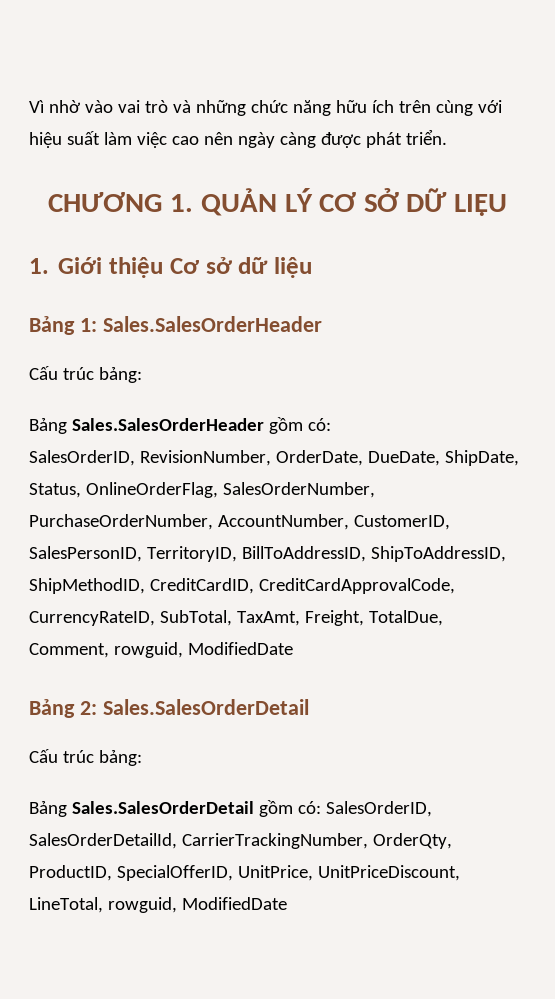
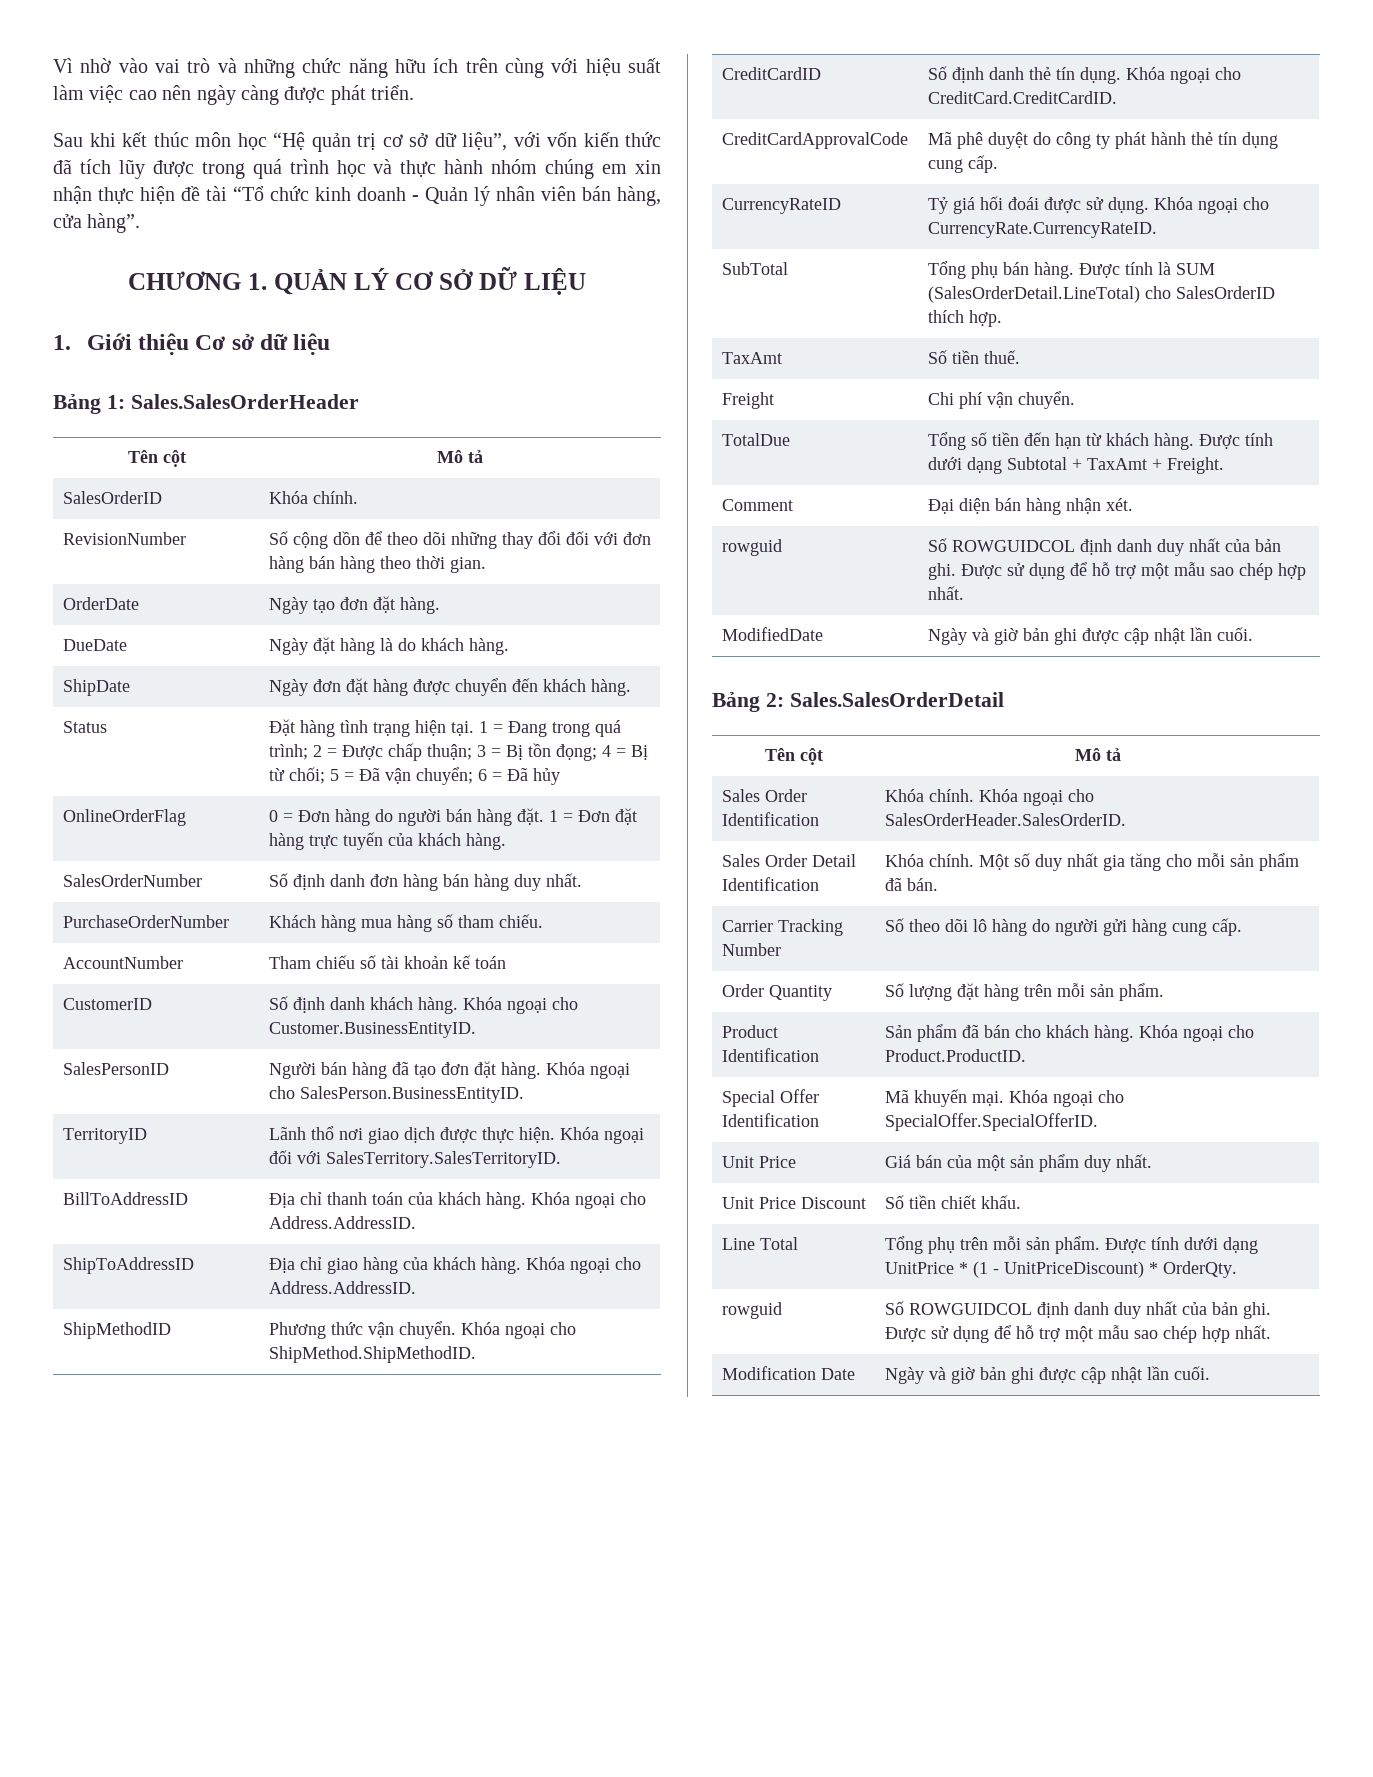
+ Sau khi kết thúc môn học “Hệ quản trị cơ sở dữ liệu”, với vốn kiến thức đã tích lũy được trong quá trình học và thực hành nhóm chúng em xin nhận thực hiện đề tài “Tổ chức kinh doanh - Quản lý nhân viên bán hàng, cửa hàng”.
  Bảng 1: Sales.SalesOrderHeader
- Cấu trúc bảng:
- Bảng Sales.SalesOrderHeader gồm có:
- SalesOrderID, RevisionNumber, OrderDate, DueDate, ShipDate, Status, OnlineOrderFlag, SalesOrderNumber, PurchaseOrderNumber, AccountNumber, CustomerID, SalesPersonID, TerritoryID, BillToAddressID, ShipToAddressID, ShipMethodID, CreditCardID, CreditCardApprovalCode, CurrencyRateID, SubTotal, TaxAmt, Freight, TotalDue, Comment, rowguid, ModifiedDate
+ Tên cột | Mô tả
+ SalesOrderID | Khóa chính.
+ RevisionNumber | Số cộng dồn để theo dõi những thay đổi đối với đơn hàng bán hàng theo thời gian.
+ OrderDate | Ngày tạo đơn đặt hàng.
+ DueDate | Ngày đặt hàng là do khách hàng.
+ ShipDate | Ngày đơn đặt hàng được chuyển đến khách hàng.
+ Status | Đặt hàng tình trạng hiện tại. 1 = Đang trong quá trình; 2 = Được chấp thuận; 3 = Bị tồn đọng; 4 = Bị từ chối; 5 = Đã vận chuyển; 6 = Đã hủy
+ OnlineOrderFlag | 0 = Đơn hàng do người bán hàng đặt. 1 = Đơn đặt hàng trực tuyến của khách hàng.
+ SalesOrderNumber | Số định danh đơn hàng bán hàng duy nhất.
+ PurchaseOrderNumber | Khách hàng mua hàng số tham chiếu.
+ AccountNumber | Tham chiếu số tài khoản kế toán
+ CustomerID | Số định danh khách hàng. Khóa ngoại cho Customer.BusinessEntityID.
+ SalesPersonID | Người bán hàng đã tạo đơn đặt hàng. Khóa ngoại cho SalesPerson.BusinessEntityID.
+ TerritoryID | Lãnh thổ nơi giao dịch được thực hiện. Khóa ngoại đối với SalesTerritory.SalesTerritoryID.
+ BillToAddressID | Địa chỉ thanh toán của khách hàng. Khóa ngoại cho Address.AddressID.
+ ShipToAddressID | Địa chỉ giao hàng của khách hàng. Khóa ngoại cho Address.AddressID.
+ ShipMethodID | Phương thức vận chuyển. Khóa ngoại cho ShipMethod.ShipMethodID.
+ CreditCardID | Số định danh thẻ tín dụng. Khóa ngoại cho CreditCard.CreditCardID.
+ CreditCardApprovalCode | Mã phê duyệt do công ty phát hành thẻ tín dụng cung cấp.
+ CurrencyRateID | Tỷ giá hối đoái được sử dụng. Khóa ngoại cho CurrencyRate.CurrencyRateID.
+ SubTotal | Tổng phụ bán hàng. Được tính là SUM (SalesOrderDetail.LineTotal) cho SalesOrderID thích hợp.
+ TaxAmt | Số tiền thuế.
+ Freight | Chi phí vận chuyển.
+ TotalDue | Tổng số tiền đến hạn từ khách hàng. Được tính dưới dạng Subtotal + TaxAmt + Freight.
+ Comment | Đại diện bán hàng nhận xét.
+ rowguid | Số ROWGUIDCOL định danh duy nhất của bản ghi. Được sử dụng để hỗ trợ một mẫu sao chép hợp nhất.
+ ModifiedDate | Ngày và giờ bản ghi được cập nhật lần cuối.
  Bảng 2: Sales.SalesOrderDetail
- Cấu trúc bảng:
- Bảng Sales.SalesOrderDetail gồm có: SalesOrderID, SalesOrderDetailId, CarrierTrackingNumber, OrderQty, ProductID, SpecialOfferID, UnitPrice, UnitPriceDiscount, LineTotal, rowguid, ModifiedDate
+ Tên cột | Mô tả
+ Sales Order Identification | Khóa chính. Khóa ngoại cho SalesOrderHeader.SalesOrderID.
+ Sales Order Detail Identification | Khóa chính. Một số duy nhất gia tăng cho mỗi sản phẩm đã bán.
+ Carrier Tracking Number | Số theo dõi lô hàng do người gửi hàng cung cấp.
+ Order Quantity | Số lượng đặt hàng trên mỗi sản phẩm.
+ Product Identification | Sản phẩm đã bán cho khách hàng. Khóa ngoại cho Product.ProductID.
+ Special Offer Identification | Mã khuyến mại. Khóa ngoại cho SpecialOffer.SpecialOfferID.
+ Unit Price | Giá bán của một sản phẩm duy nhất.
+ Unit Price Discount | Số tiền chiết khấu.
+ Line Total | Tổng phụ trên mỗi sản phẩm. Được tính dưới dạng UnitPrice * (1 - UnitPriceDiscount) * OrderQty.
+ rowguid | Số ROWGUIDCOL định danh duy nhất của bản ghi. Được sử dụng để hỗ trợ một mẫu sao chép hợp nhất.
+ Modification Date | Ngày và giờ bản ghi được cập nhật lần cuối.

